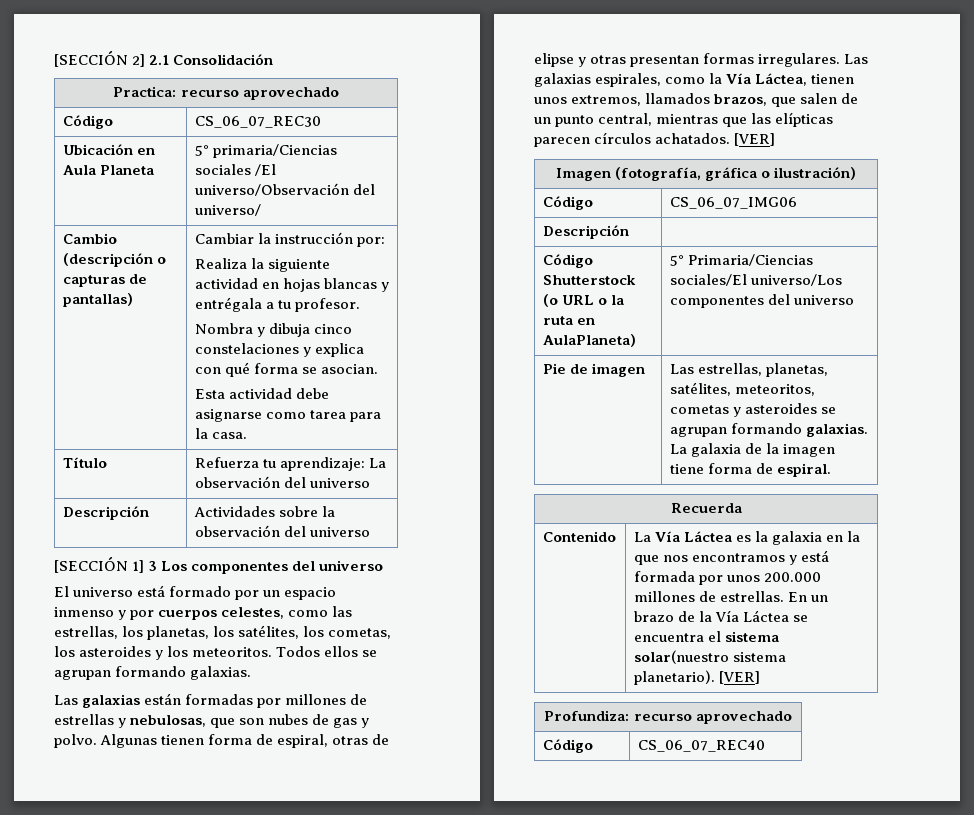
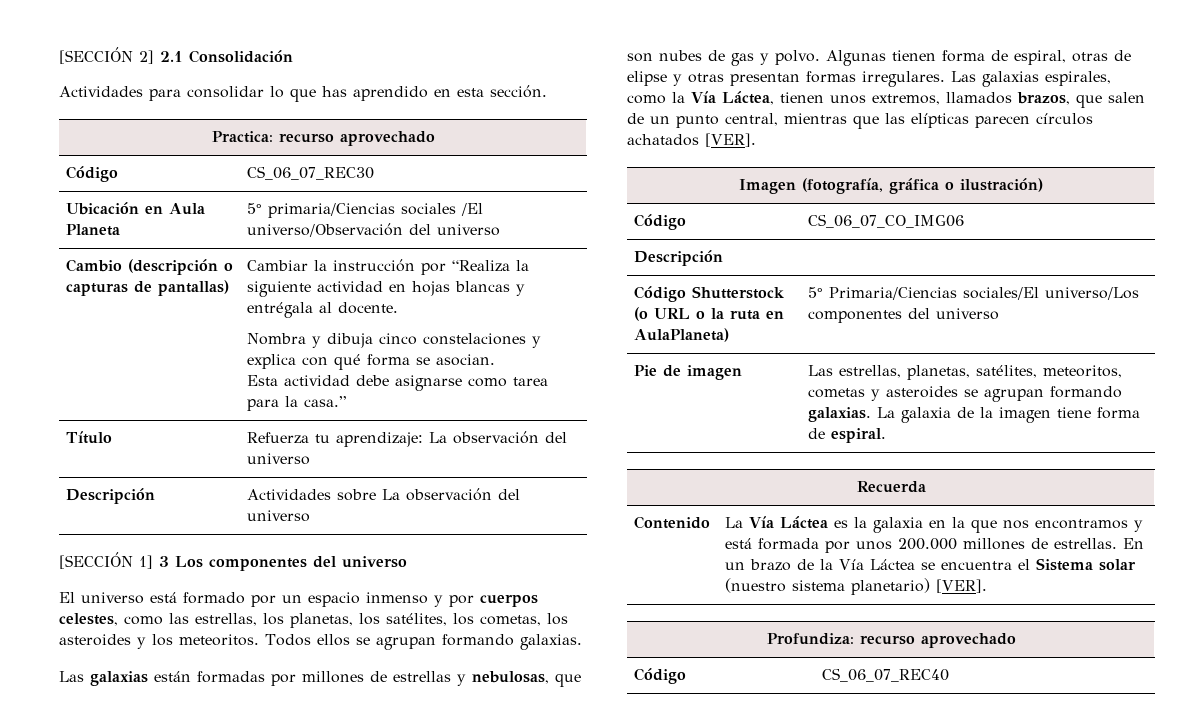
+ Actividades para consolidar lo que has aprendido en esta sección.
- Ubicación en Aula Planeta | 5° primaria/Ciencias sociales /El universo/Observación del universo/
+ Ubicación en Aula Planeta | 5° primaria/Ciencias sociales /El universo/Observación del universo
- Cambiar la instrucción por:
- Realiza la siguiente actividad en hojas blancas y entrégala a tu profesor.
+ Cambiar la instrucción por “Realiza la siguiente actividad en hojas blancas y entrégala al docente.
- Esta actividad debe asignarse como tarea para la casa.
+ Esta actividad debe asignarse como tarea para la casa.”
- Descripción | Actividades sobre la observación del universo
+ Descripción | Actividades sobre La observación del universo
- Las galaxias espirales, como la Vía Láctea, tienen unos extremos, llamados brazos, que salen de un punto central, mientras que las elípticas parecen círculos achatados. [VER]
+ Las galaxias espirales, como la Vía Láctea, tienen unos extremos, llamados brazos, que salen de un punto central, mientras que las elípticas parecen círculos achatados [VER].
- Código | CS_06_07_IMG06
+ Código | CS_06_07_CO_IMG06
- Contenido | La Vía Láctea es la galaxia en la que nos encontramos y está formada por unos 200.000 millones de estrellas. En un brazo de la Vía Láctea se encuentra el sistema solar(nuestro sistema planetario). [VER]
+ Contenido | La Vía Láctea es la galaxia en la que nos encontramos y está formada por unos 200.000 millones de estrellas. En un brazo de la Vía Láctea se encuentra el Sistema solar (nuestro sistema planetario) [VER].

